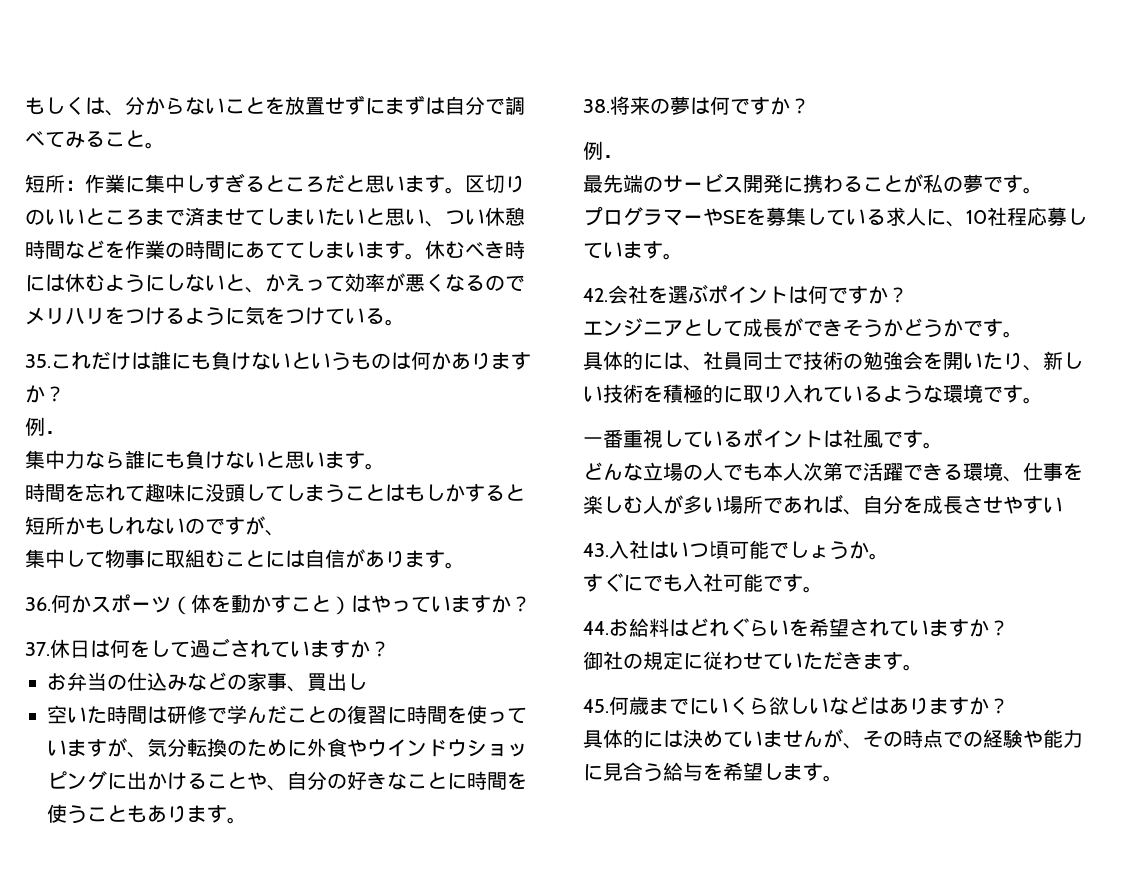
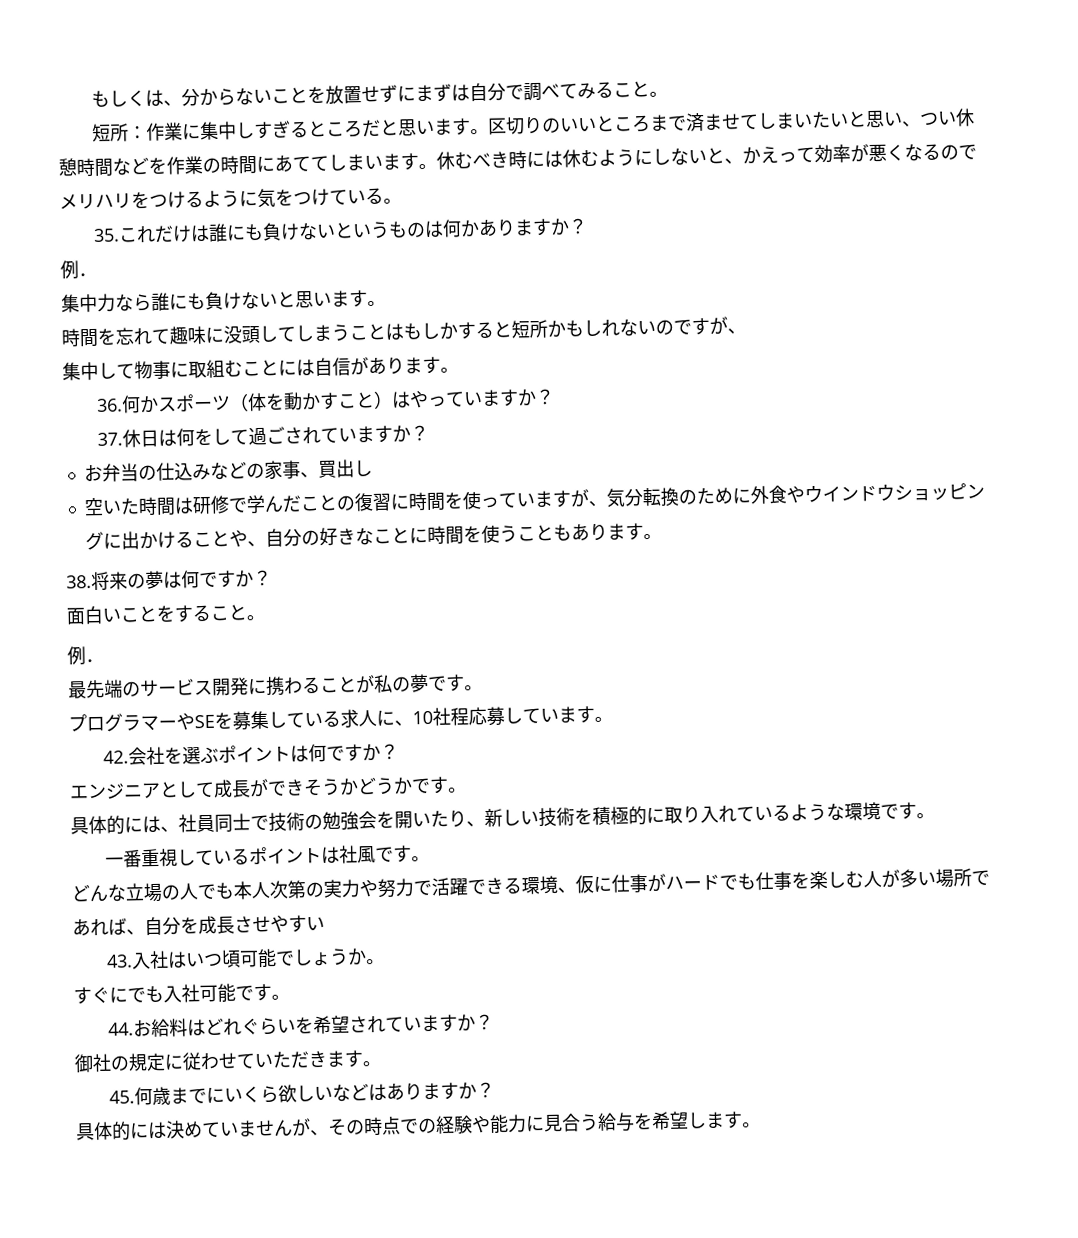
+ 面白いことをすること。
- どんな立場の人でも本人次第で活躍できる環境、仕事を楽しむ人が多い場所であれば、自分を成長させやすい
+ どんな立場の人でも本人次第の実力や努力で活躍できる環境、仮に仕事がハードでも仕事を楽しむ人が多い場所であれば、自分を成長させやすい

